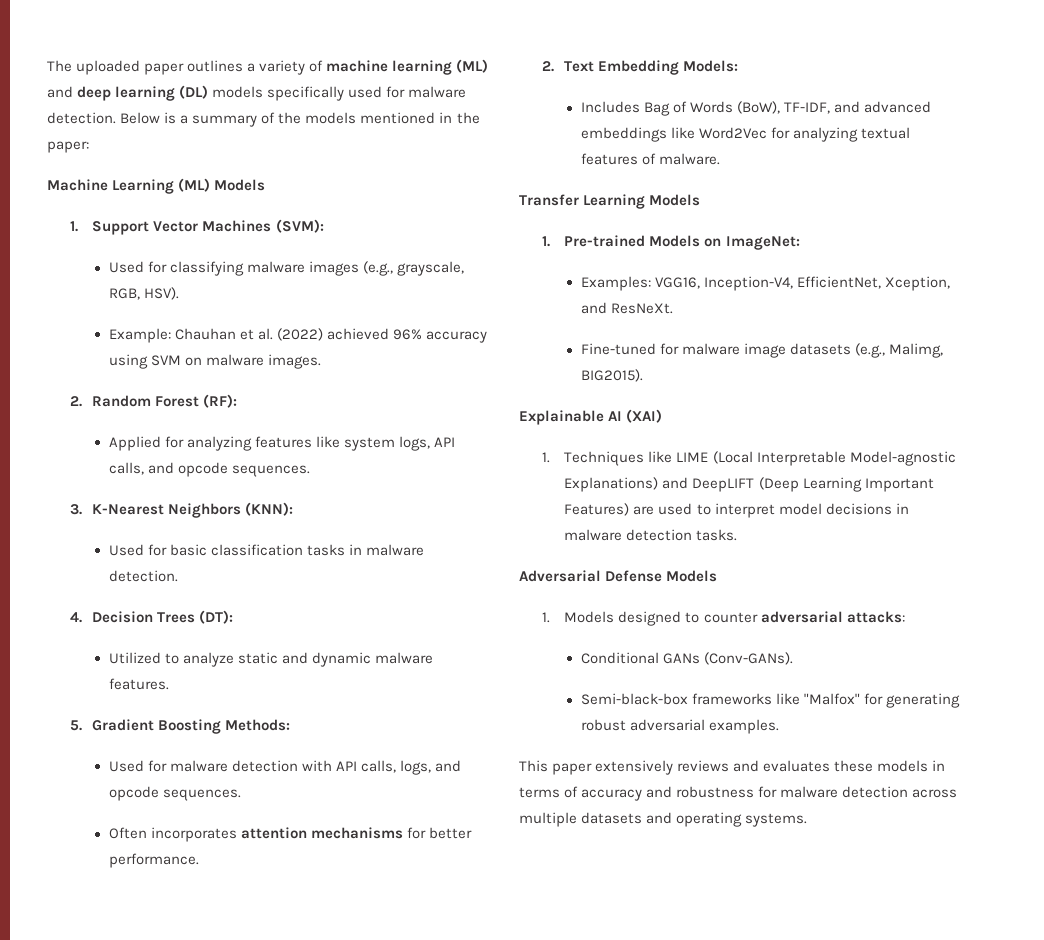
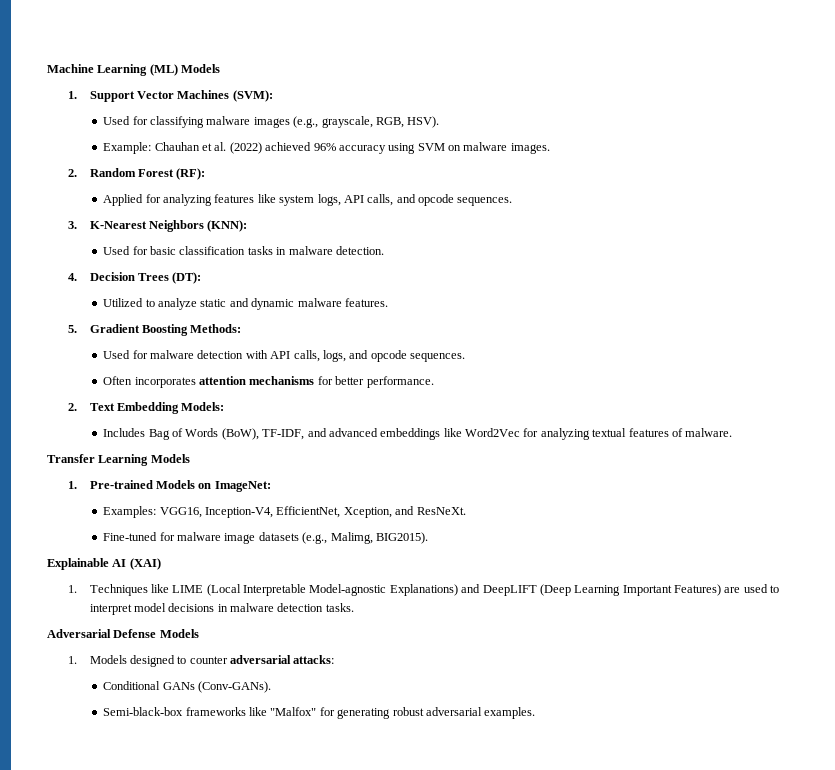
- The uploaded paper outlines a variety of machine learning (ML) and deep learning (DL) models specifically used for malware detection. Below is a summary of the models mentioned in the paper:
- This paper extensively reviews and evaluates these models in terms of accuracy and robustness for malware detection across multiple datasets and operating systems.

